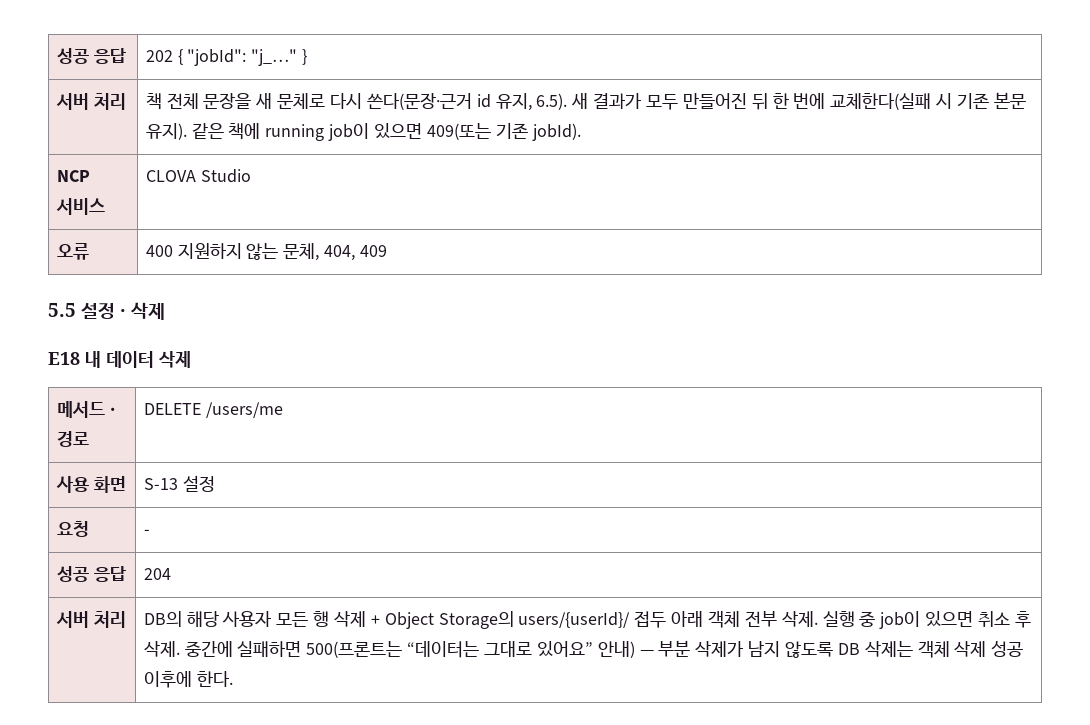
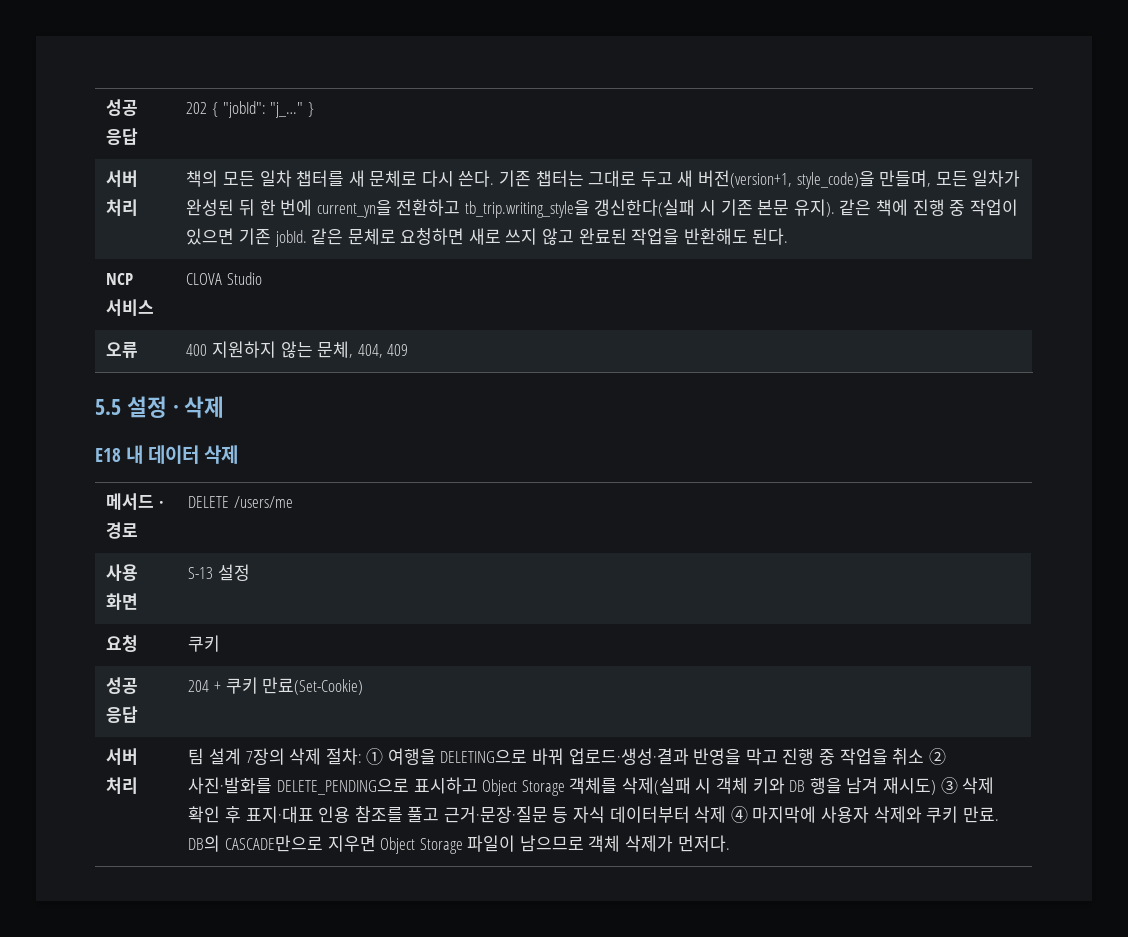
- 책 전체 문장을 새 문체로 다시 쓴다(문장·근거 id 유지, 6.5). 새 결과가 모두 만들어진 뒤 한 번에 교체한다(실패 시 기존 본문 유지).
+ 책의 모든 일차 챕터를 새 문체로 다시 쓴다. 기존 챕터는 그대로 두고 새 버전(version+1, style_code)을 만들며, 모든 일차가 완성된 뒤 한 번에 current_yn을 전환하고 tb_trip.writing_style을 갱신한다(실패 시 기존 본문 유지).
- 같은 책에 running job이 있으면 409(또는 기존 jobId).
+ 같은 책에 진행 중 작업이 있으면 기존 jobId. 같은 문체로 요청하면 새로 쓰지 않고 완료된 작업을 반환해도 된다.
- 요청 | -
+ 요청 | 쿠키
- 성공 응답 | 204
- 서버 처리 | DB의 해당 사용자 모든 행 삭제 + Object Storage의 users/{userId}/ 접두 아래 객체 전부 삭제. 실행 중 job이 있으면 취소 후 삭제. 중간에 실패하면 500(프론트는 “데이터는 그대로 있어요” 안내) — 부분 삭제가 남지 않도록 DB 삭제는 객체 삭제 성공 이후에 한다.
+ 성공 응답 | 204 + 쿠키 만료(Set-Cookie)
+ 서버 처리 | 팀 설계 7장의 삭제 절차: ① 여행을 DELETING으로 바꿔 업로드·생성·결과 반영을 막고 진행 중 작업을 취소 ② 사진·발화를 DELETE_PENDING으로 표시하고 Object Storage 객체를 삭제(실패 시 객체 키와 DB 행을 남겨 재시도) ③ 삭제 확인 후 표지·대표 인용 참조를 풀고 근거·문장·질문 등 자식 데이터부터 삭제 ④ 마지막에 사용자 삭제와 쿠키 만료. DB의 CASCADE만으로 지우면 Object Storage 파일이 남으므로 객체 삭제가 먼저다.

